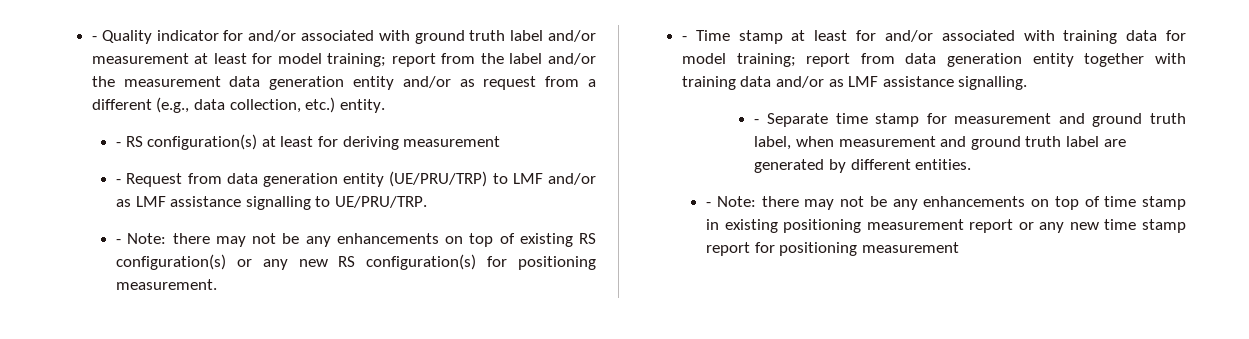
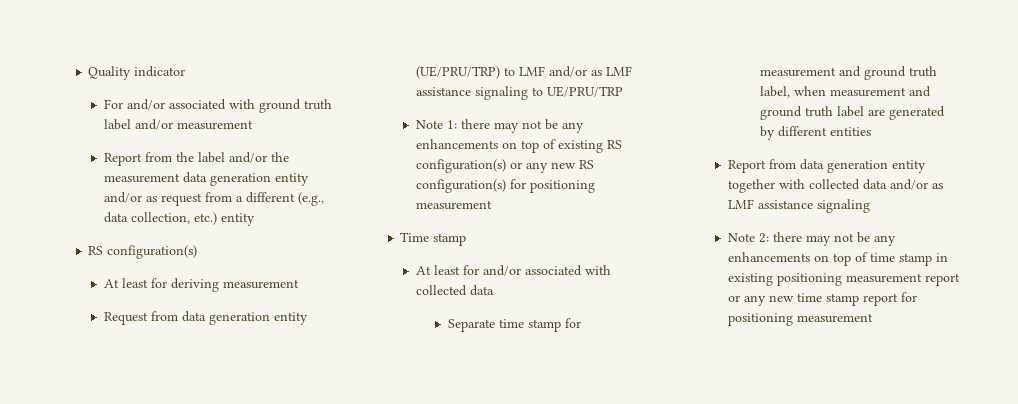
- - Quality indicator for and/or associated with ground truth label and/or measurement at least for model training; report from the label and/or the measurement data generation entity and/or as request from a different (e.g., data collection, etc.) entity.
- - RS configuration(s) at least for deriving measurement
+ Quality indicator
+ For and/or associated with ground truth label and/or measurement
+ Report from the label and/or the measurement data generation entity and/or as request from a different (e.g., data collection, etc.) entity
+ RS configuration(s)
+ At least for deriving measurement
- - Request from data generation entity (UE/PRU/TRP) to LMF and/or as LMF assistance signalling to UE/PRU/TRP.
- - Note:
+ Request from data generation entity (UE/PRU/TRP) to LMF and/or as LMF assistance signaling to UE/PRU/TRP
+ Note 1:
- there may not be any enhancements on top of existing RS configuration(s) or any new RS configuration(s) for positioning measurement.
- - Time stamp at least for and/or associated with training data for model training; report from data generation entity together with training data and/or as LMF assistance signalling.
- - Separate time stamp for measurement and ground truth label, when measurement and ground truth label are generated by different entities.
- - Note:
+ there may not be any enhancements on top of existing RS configuration(s) or any new RS configuration(s) for positioning measurement
+ Time stamp
+ At least for and/or associated with collected data
+ Separate time stamp for measurement and ground truth label, when measurement and ground truth label are generated by different entities
+ Report from data generation entity together with collected data and/or as LMF assistance signaling
+ Note 2:

